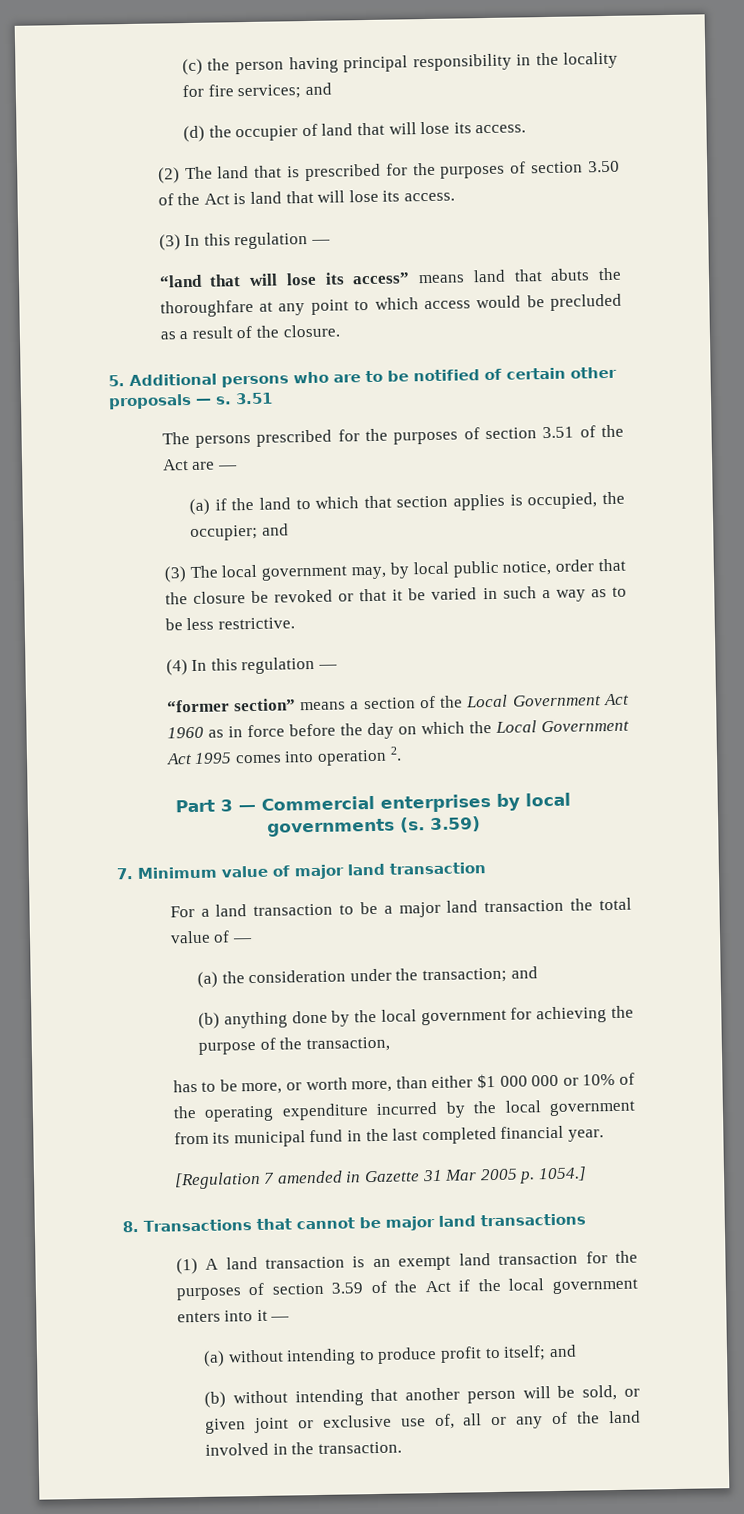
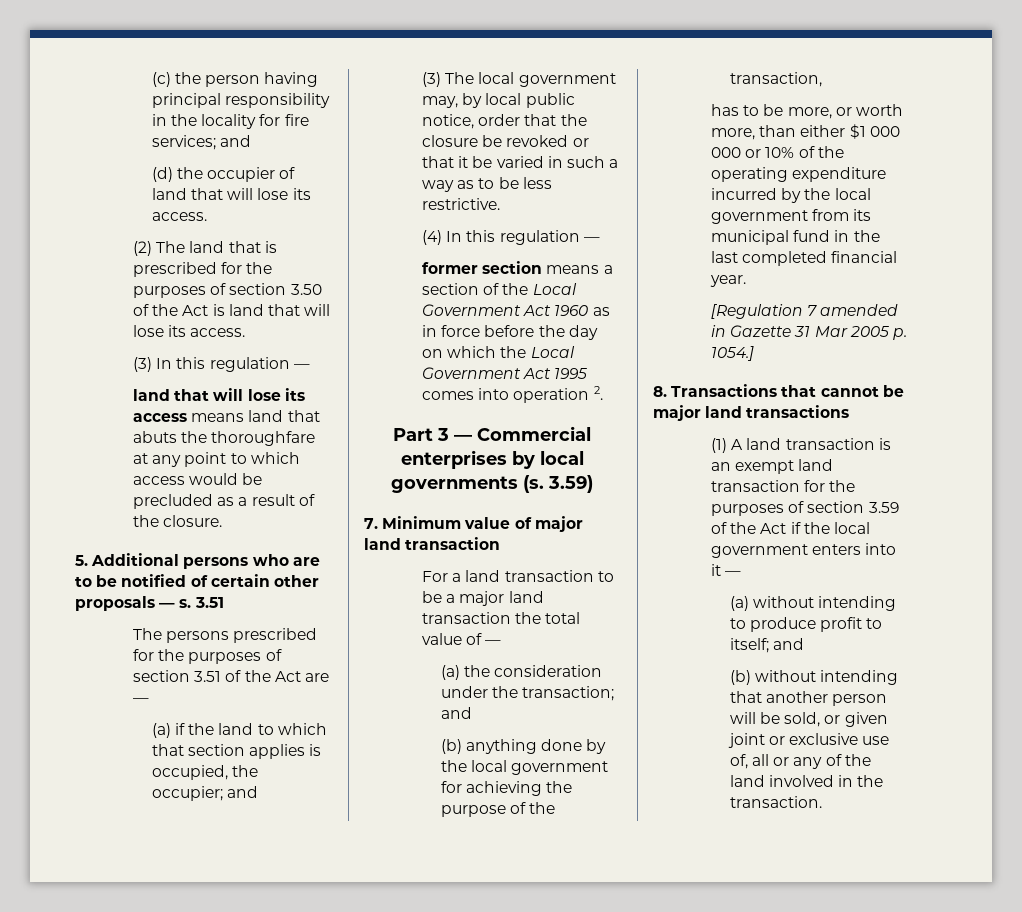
- “land that will lose its access” means land that abuts the thoroughfare at any point to which access would be precluded as a result of the closure.
+ land that will lose its access means land that abuts the thoroughfare at any point to which access would be precluded as a result of the closure.
- “former section” means a section of the Local Government Act 1960 as in force before the day on which the Local Government Act 1995 comes into operation 2.
+ former section means a section of the Local Government Act 1960 as in force before the day on which the Local Government Act 1995 comes into operation 2.

